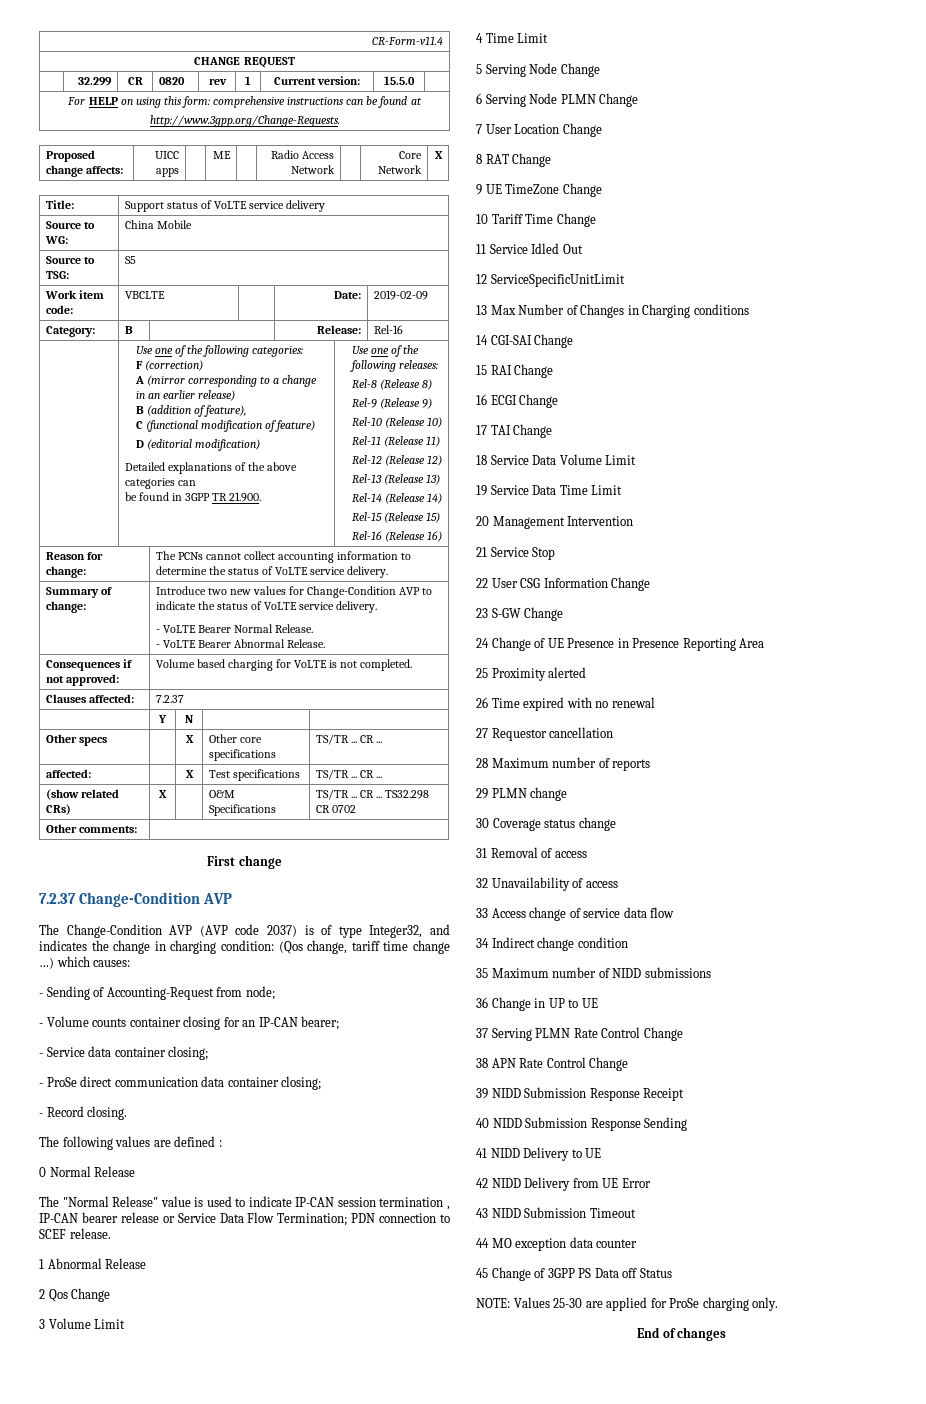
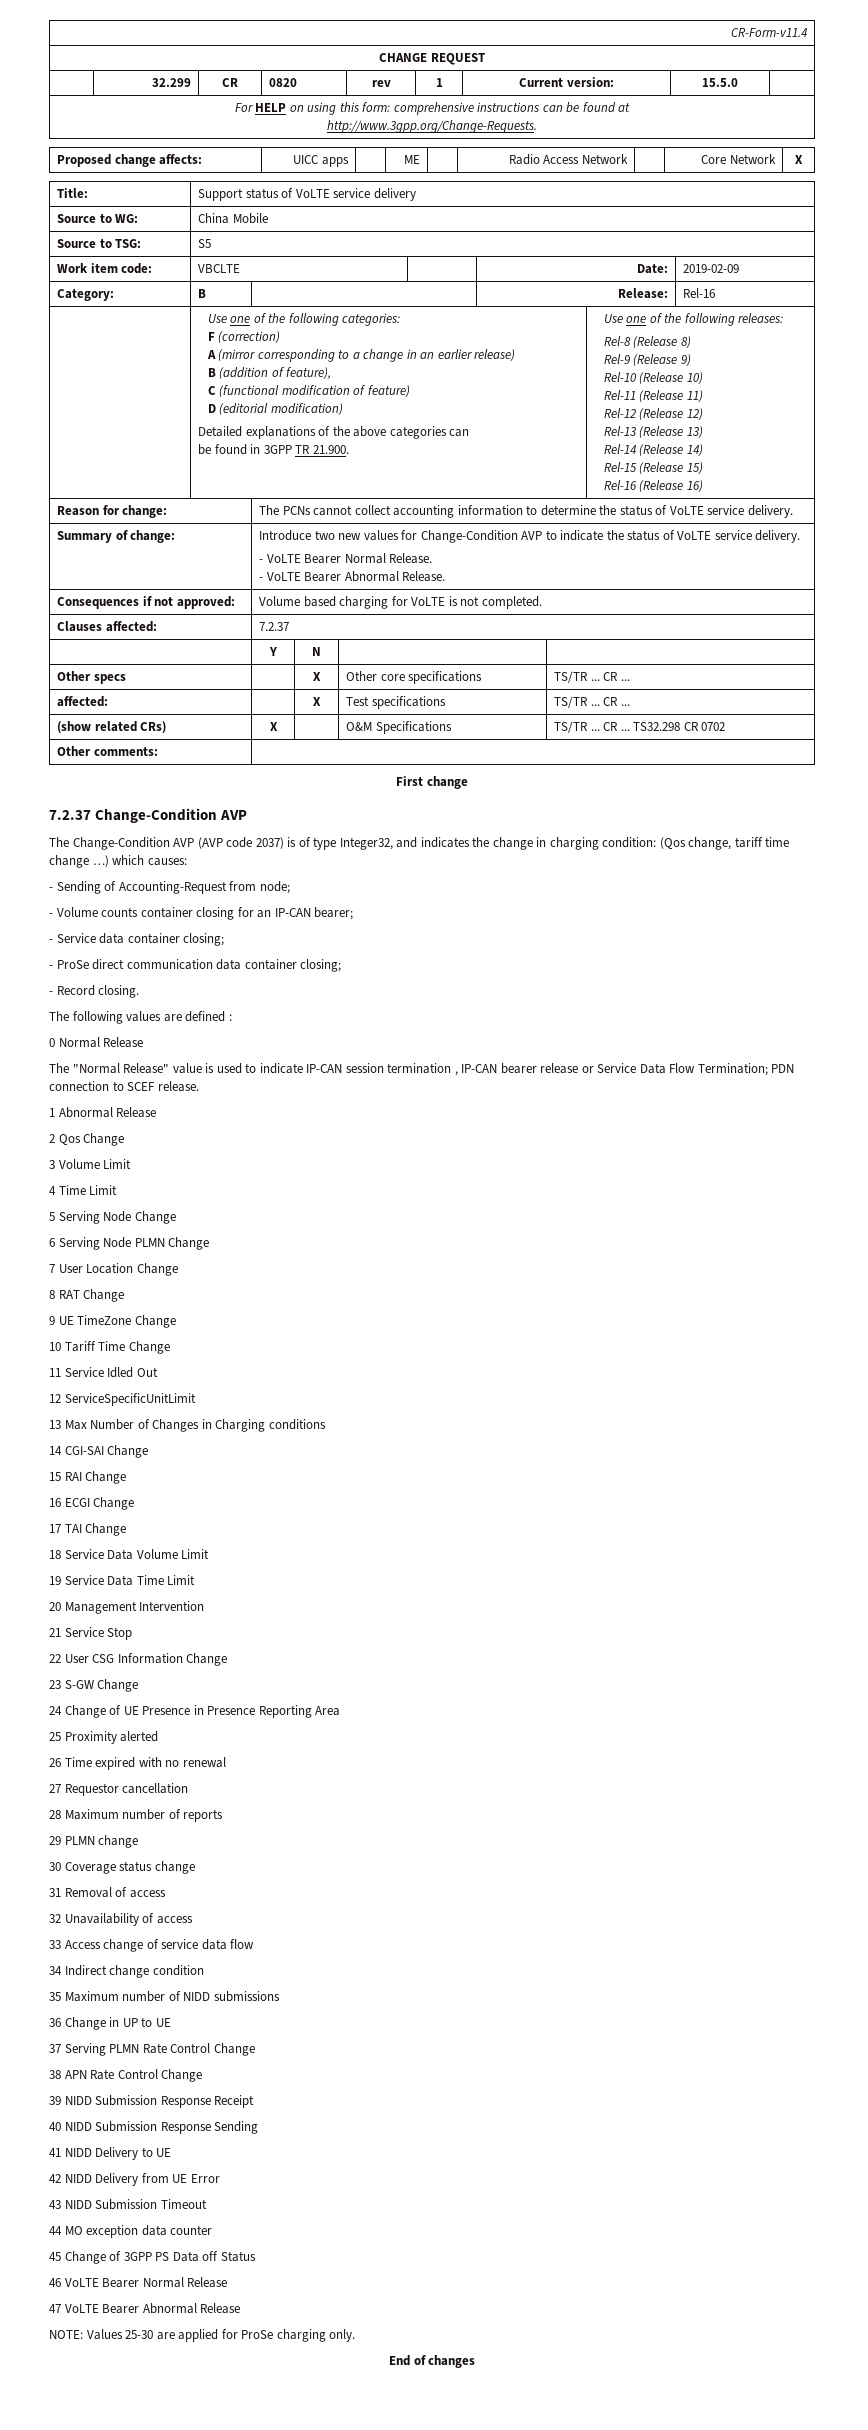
+ 46 VoLTE Bearer Normal Release
+ 47 VoLTE Bearer Abnormal Release

